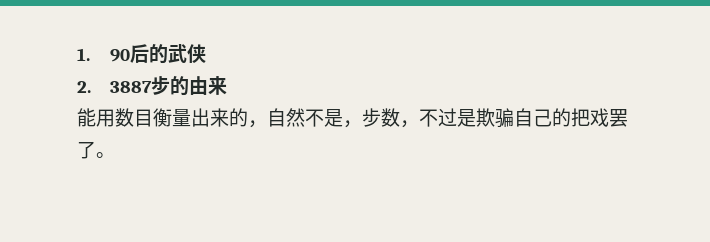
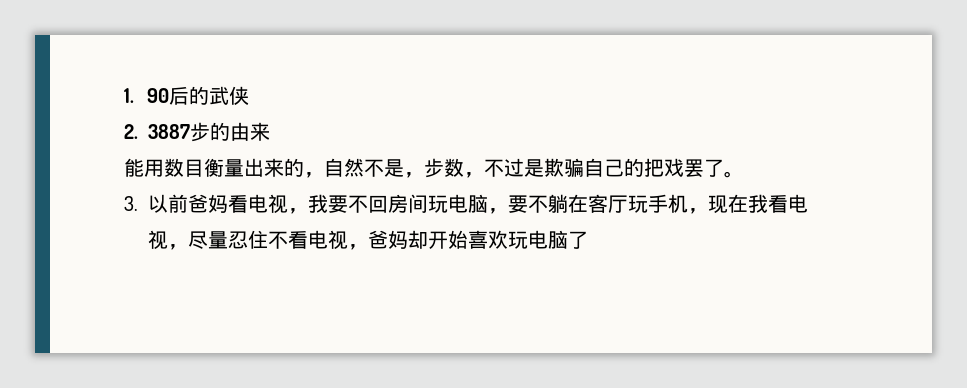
+ 3.以前爸妈看电视，我要不回房间玩电脑，要不躺在客厅玩手机，现在我看电视，尽量忍住不看电视，爸妈却开始喜欢玩电脑了

